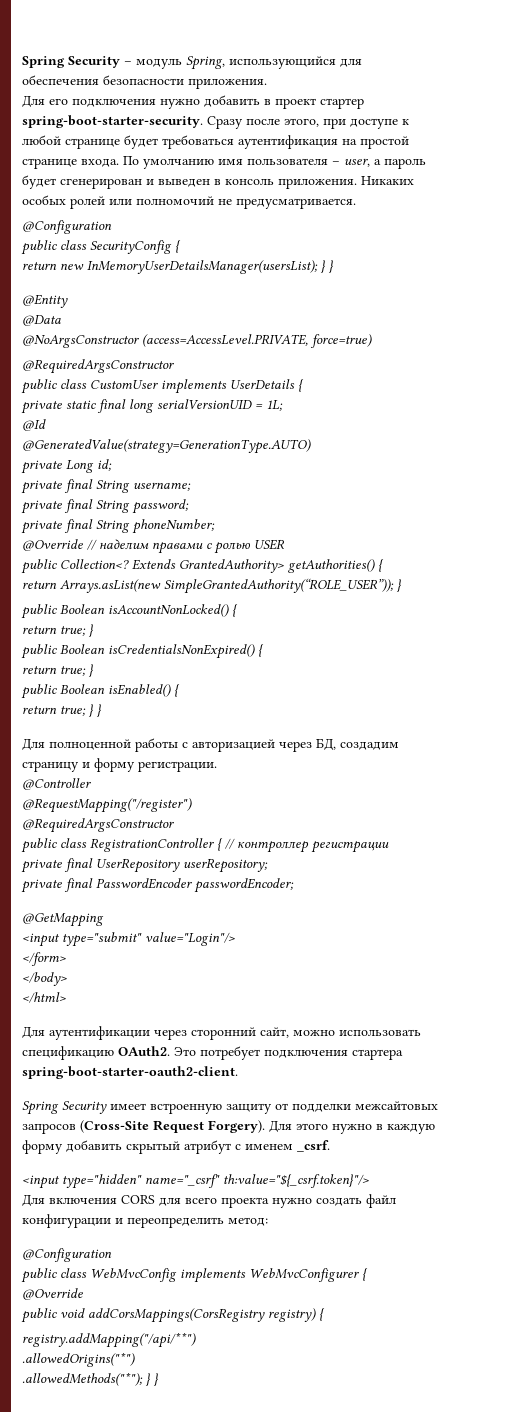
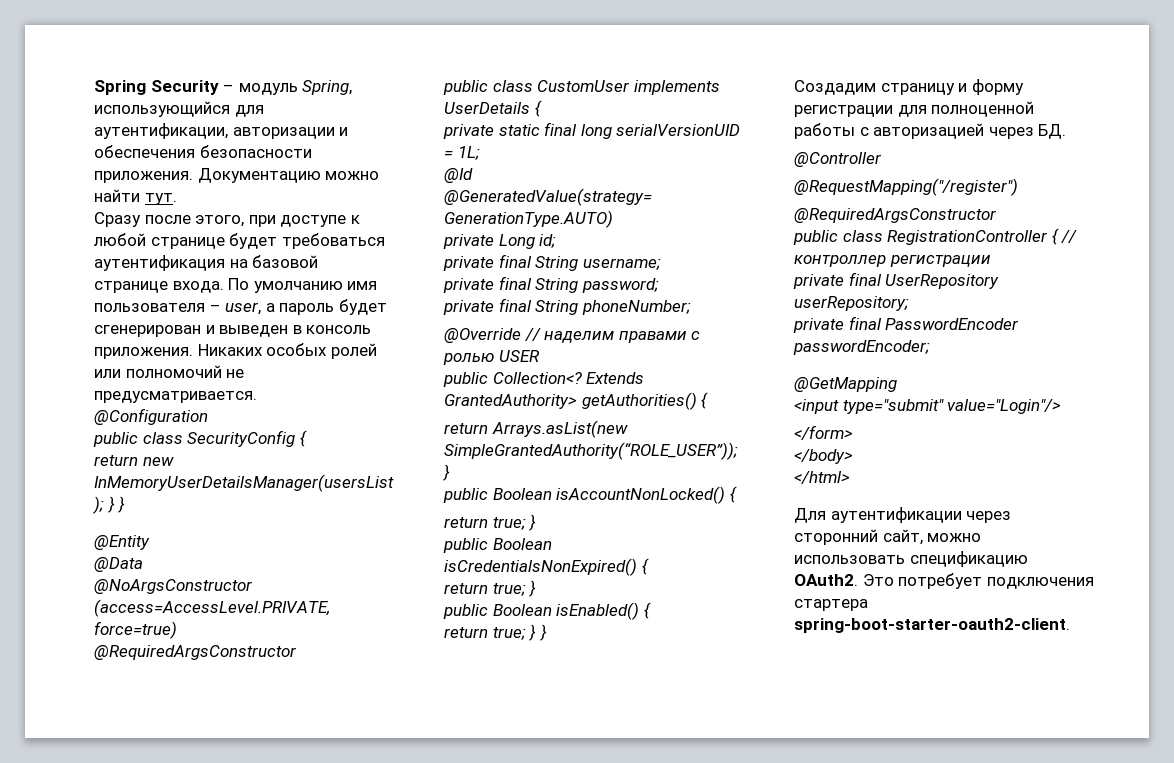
- Spring Security – модуль Spring, использующийся для обеспечения безопасности приложения.
- Для его подключения нужно добавить в проект стартер spring-boot-starter-security. Сразу после этого, при доступе к любой странице будет требоваться аутентификация на простой странице входа.
+ Spring Security – модуль Spring, использующийся для аутентификации, авторизации и обеспечения безопасности приложения. Документацию можно найти тут.
+ Сразу после этого, при доступе к любой странице будет требоваться аутентификация на базовой странице входа.
- Для полноценной работы с авторизацией через БД, создадим страницу и форму регистрации.
+ Создадим страницу и форму регистрации для полноценной работы с авторизацией через БД.
- Spring Security имеет встроенную защиту от подделки межсайтовых запросов (Cross-Site Request Forgery). Для этого нужно в каждую форму добавить скрытый атрибут с именем _csrf.
- <input type="hidden" name="_csrf" th:value="${_csrf.token}"/>
- Для включения CORS для всего проекта нужно создать файл конфигурации и переопределить метод:
- @Configuration
- public class WebMvcConfig implements WebMvcConfigurer {
- @Override
- public void addCorsMappings(CorsRegistry registry) {
- registry.addMapping("/api/**")
- .allowedOrigins("*")
- .allowedMethods("*"); } }

